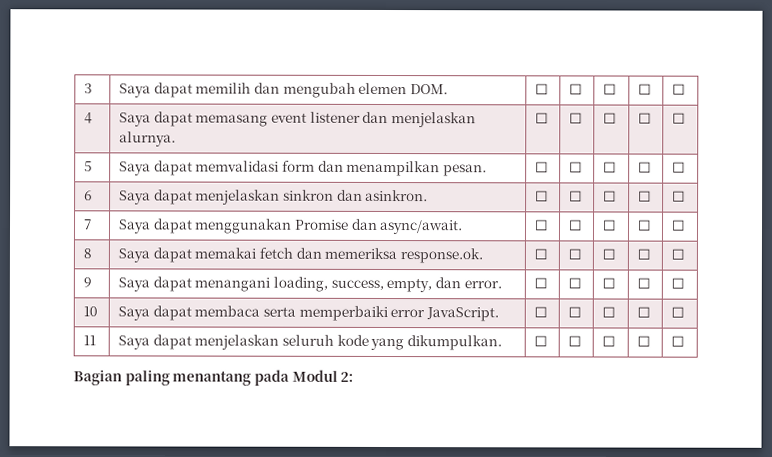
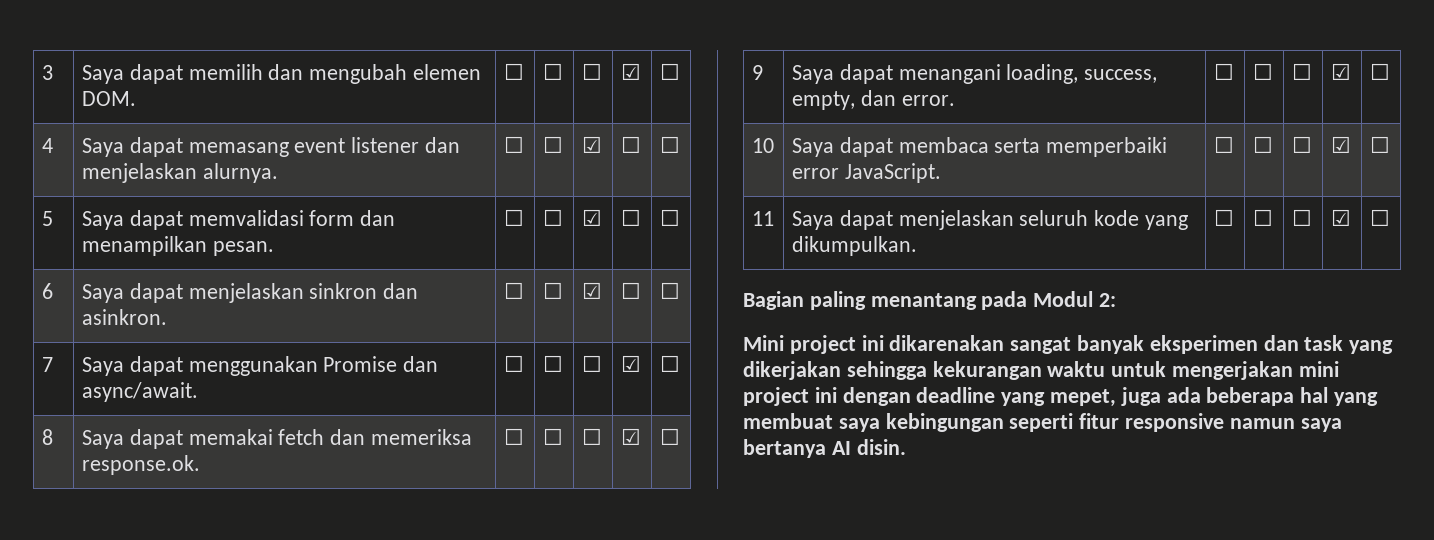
- 3 | Saya dapat memilih dan mengubah elemen DOM. | ☐ | ☐ | ☐ | ☐ | ☐
+ 3 | Saya dapat memilih dan mengubah elemen DOM. | ☐ | ☐ | ☐ | ☑ | ☐
- 4 | Saya dapat memasang event listener dan menjelaskan alurnya. | ☐ | ☐ | ☐ | ☐ | ☐
+ 4 | Saya dapat memasang event listener dan menjelaskan alurnya. | ☐ | ☐ | ☑ | ☐ | ☐
- 5 | Saya dapat memvalidasi form dan menampilkan pesan. | ☐ | ☐ | ☐ | ☐ | ☐
+ 5 | Saya dapat memvalidasi form dan menampilkan pesan. | ☐ | ☐ | ☑ | ☐ | ☐
- 6 | Saya dapat menjelaskan sinkron dan asinkron. | ☐ | ☐ | ☐ | ☐ | ☐
+ 6 | Saya dapat menjelaskan sinkron dan asinkron. | ☐ | ☐ | ☑ | ☐ | ☐
- 7 | Saya dapat menggunakan Promise dan async/await. | ☐ | ☐ | ☐ | ☐ | ☐
+ 7 | Saya dapat menggunakan Promise dan async/await. | ☐ | ☐ | ☐ | ☑ | ☐
- 8 | Saya dapat memakai fetch dan memeriksa response.ok. | ☐ | ☐ | ☐ | ☐ | ☐
+ 8 | Saya dapat memakai fetch dan memeriksa response.ok. | ☐ | ☐ | ☐ | ☑ | ☐
- 9 | Saya dapat menangani loading, success, empty, dan error. | ☐ | ☐ | ☐ | ☐ | ☐
+ 9 | Saya dapat menangani loading, success, empty, dan error. | ☐ | ☐ | ☐ | ☑ | ☐
- 10 | Saya dapat membaca serta memperbaiki error JavaScript. | ☐ | ☐ | ☐ | ☐ | ☐
+ 10 | Saya dapat membaca serta memperbaiki error JavaScript. | ☐ | ☐ | ☐ | ☑ | ☐
- 11 | Saya dapat menjelaskan seluruh kode yang dikumpulkan. | ☐ | ☐ | ☐ | ☐ | ☐
+ 11 | Saya dapat menjelaskan seluruh kode yang dikumpulkan. | ☐ | ☐ | ☐ | ☑ | ☐
+ Mini project ini dikarenakan sangat banyak eksperimen dan task yang dikerjakan sehingga kekurangan waktu untuk mengerjakan mini project ini dengan deadline yang mepet, juga ada beberapa hal yang membuat saya kebingungan seperti fitur responsive namun saya bertanya AI disin.

